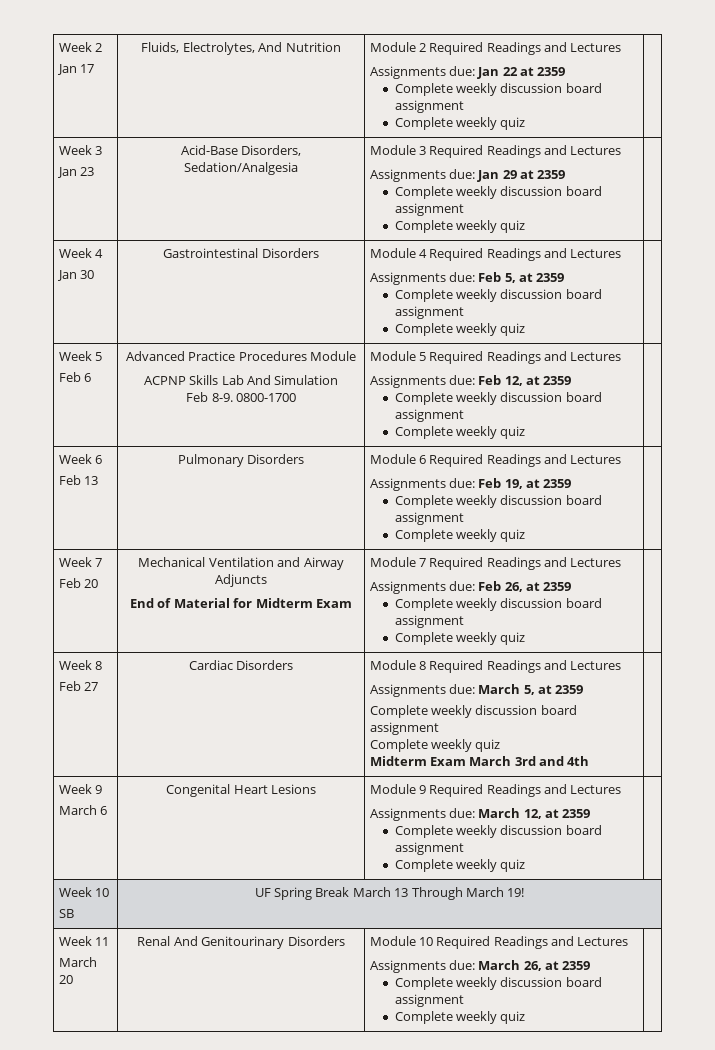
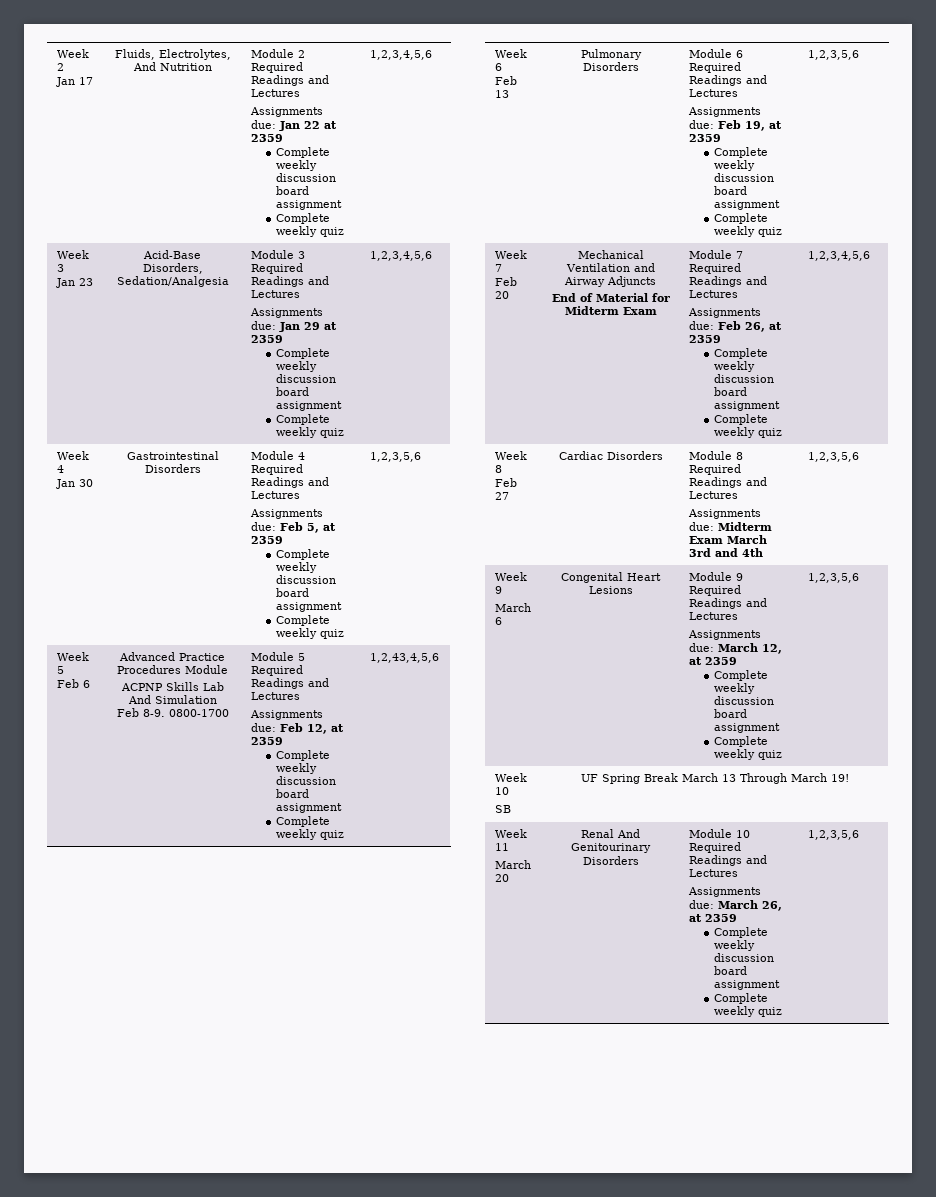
  Week 2
  Jan 17 | Fluids, Electrolytes, And Nutrition | Module 2 Required Readings and Lectures
  Assignments due: Jan 22 at 2359
  Complete weekly discussion board assignment
- Complete weekly quiz |
+ Complete weekly quiz | 1,2,3,4,5,6
  Week 3
  Jan 23 | Acid-Base Disorders, Sedation/Analgesia | Module 3 Required Readings and Lectures
  Assignments due: Jan 29 at 2359
  Complete weekly discussion board assignment
- Complete weekly quiz |
+ Complete weekly quiz | 1,2,3,4,5,6
  Week 4
  Jan 30 | Gastrointestinal Disorders | Module 4 Required Readings and Lectures
  Assignments due: Feb 5, at 2359
  Complete weekly discussion board assignment
- Complete weekly quiz |
+ Complete weekly quiz | 1,2,3,5,6
  Week 5
  Feb 6 | Advanced Practice Procedures Module
  ACPNP Skills Lab And Simulation
  Feb 8-9. 0800-1700 | Module 5 Required Readings and Lectures
  Assignments due: Feb 12, at 2359
  Complete weekly discussion board assignment
- Complete weekly quiz |
+ Complete weekly quiz | 1,2,43,4,5,6
  Week 6
  Feb 13 | Pulmonary Disorders | Module 6 Required Readings and Lectures
  Assignments due: Feb 19, at 2359
  Complete weekly discussion board assignment
- Complete weekly quiz |
+ Complete weekly quiz | 1,2,3,5,6
  Week 7
  Feb 20 | Mechanical Ventilation and Airway Adjuncts
  End of Material for Midterm Exam | Module 7 Required Readings and Lectures
  Assignments due: Feb 26, at 2359
  Complete weekly discussion board assignment
- Complete weekly quiz |
+ Complete weekly quiz | 1,2,3,4,5,6
  Week 8
  Feb 27 | Cardiac Disorders | Module 8 Required Readings and Lectures
- Assignments due: March 5, at 2359
- Complete weekly discussion board assignment
- Complete weekly quiz
- Midterm Exam March 3rd and 4th |
+ Assignments due: Midterm Exam March 3rd and 4th | 1,2,3,5,6
  Week 9
  March 6 | Congenital Heart Lesions | Module 9 Required Readings and Lectures
  Assignments due: March 12, at 2359
  Complete weekly discussion board assignment
- Complete weekly quiz |
+ Complete weekly quiz | 1,2,3,5,6
  Week 11
  March 20 | Renal And Genitourinary Disorders | Module 10 Required Readings and Lectures
  Assignments due: March 26, at 2359
  Complete weekly discussion board assignment
- Complete weekly quiz |
+ Complete weekly quiz | 1,2,3,5,6

